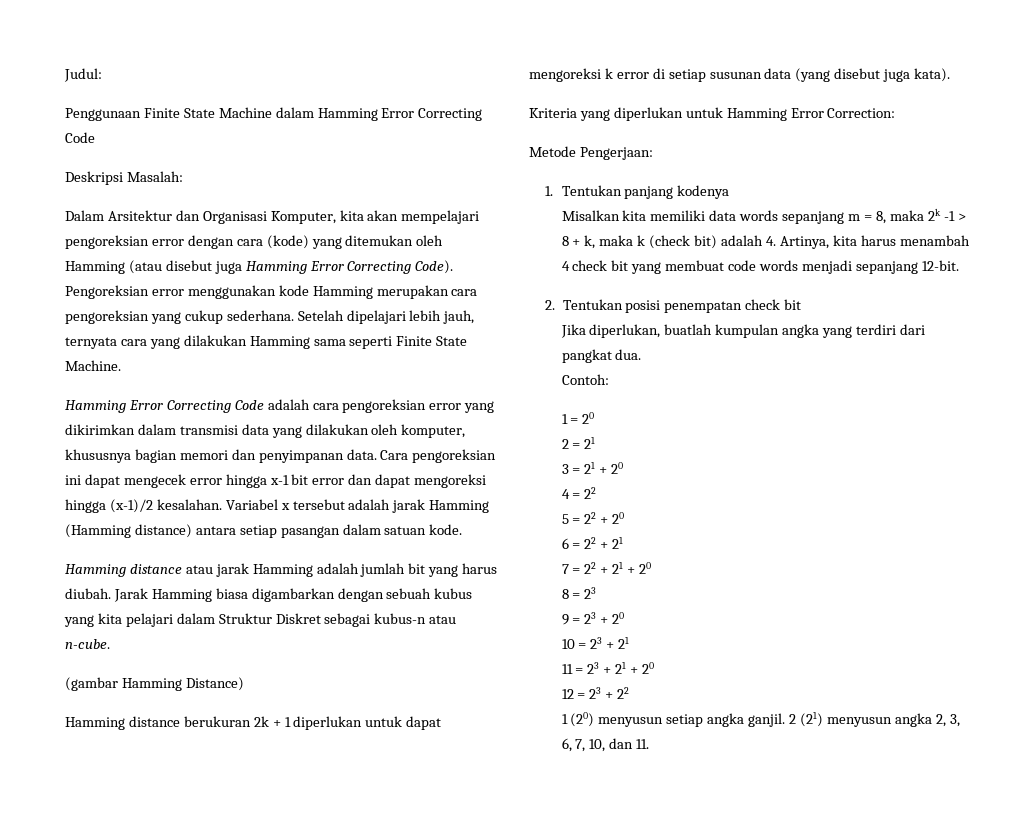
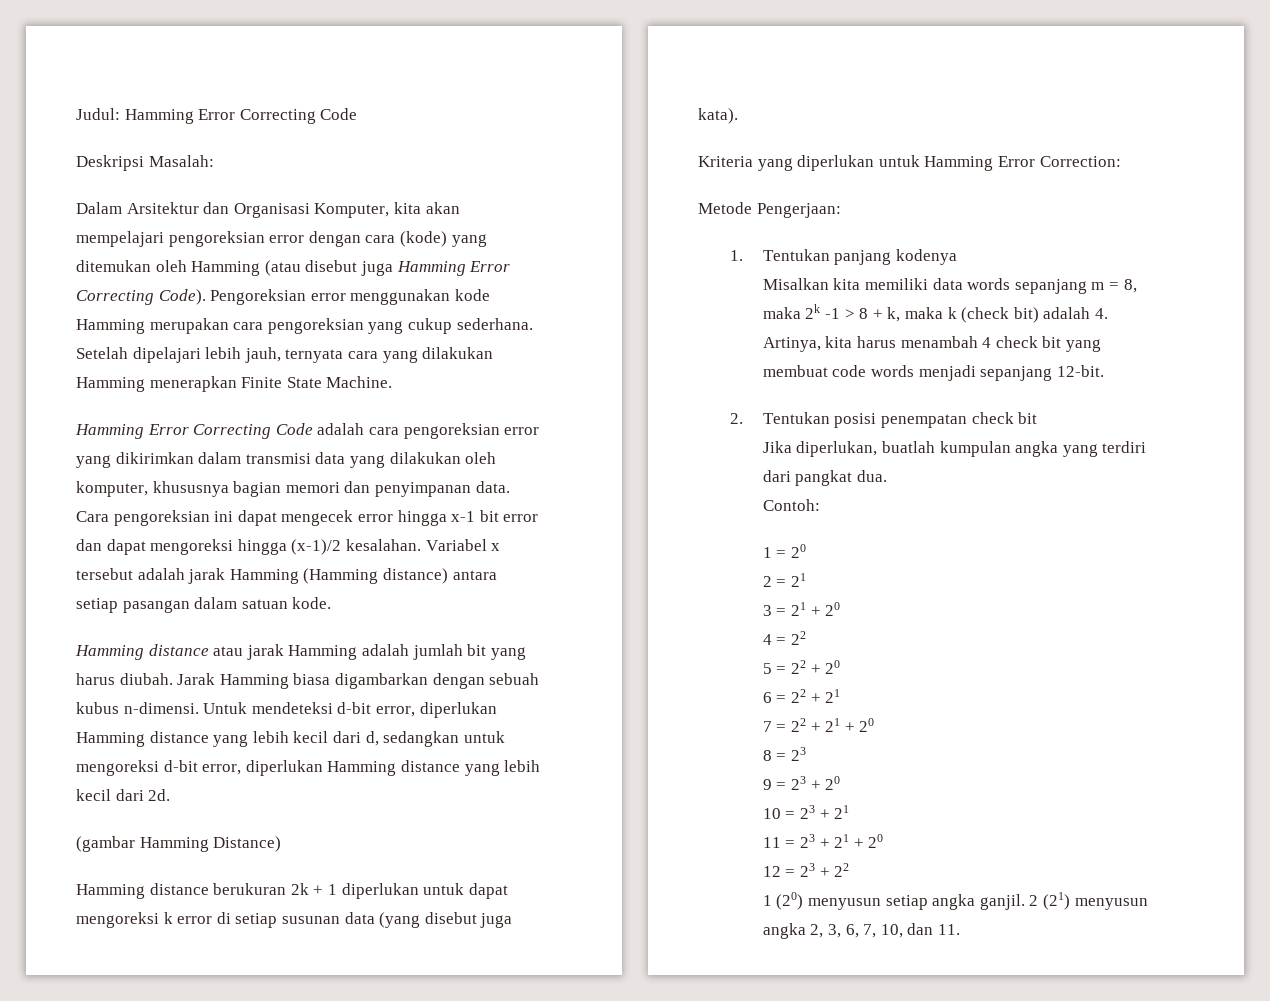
- Judul:
- Penggunaan Finite State Machine dalam Hamming Error Correcting Code
+ Judul: Hamming Error Correcting Code
- Setelah dipelajari lebih jauh, ternyata cara yang dilakukan Hamming sama seperti Finite State Machine.
+ Setelah dipelajari lebih jauh, ternyata cara yang dilakukan Hamming menerapkan Finite State Machine.
- Jarak Hamming biasa digambarkan dengan sebuah kubus yang kita pelajari dalam Struktur Diskret sebagai kubus-n atau n-cube.
+ Jarak Hamming biasa digambarkan dengan sebuah kubus n-dimensi. Untuk mendeteksi d-bit error, diperlukan Hamming distance yang lebih kecil dari d, sedangkan untuk mengoreksi d-bit error, diperlukan Hamming distance yang lebih kecil dari 2d.

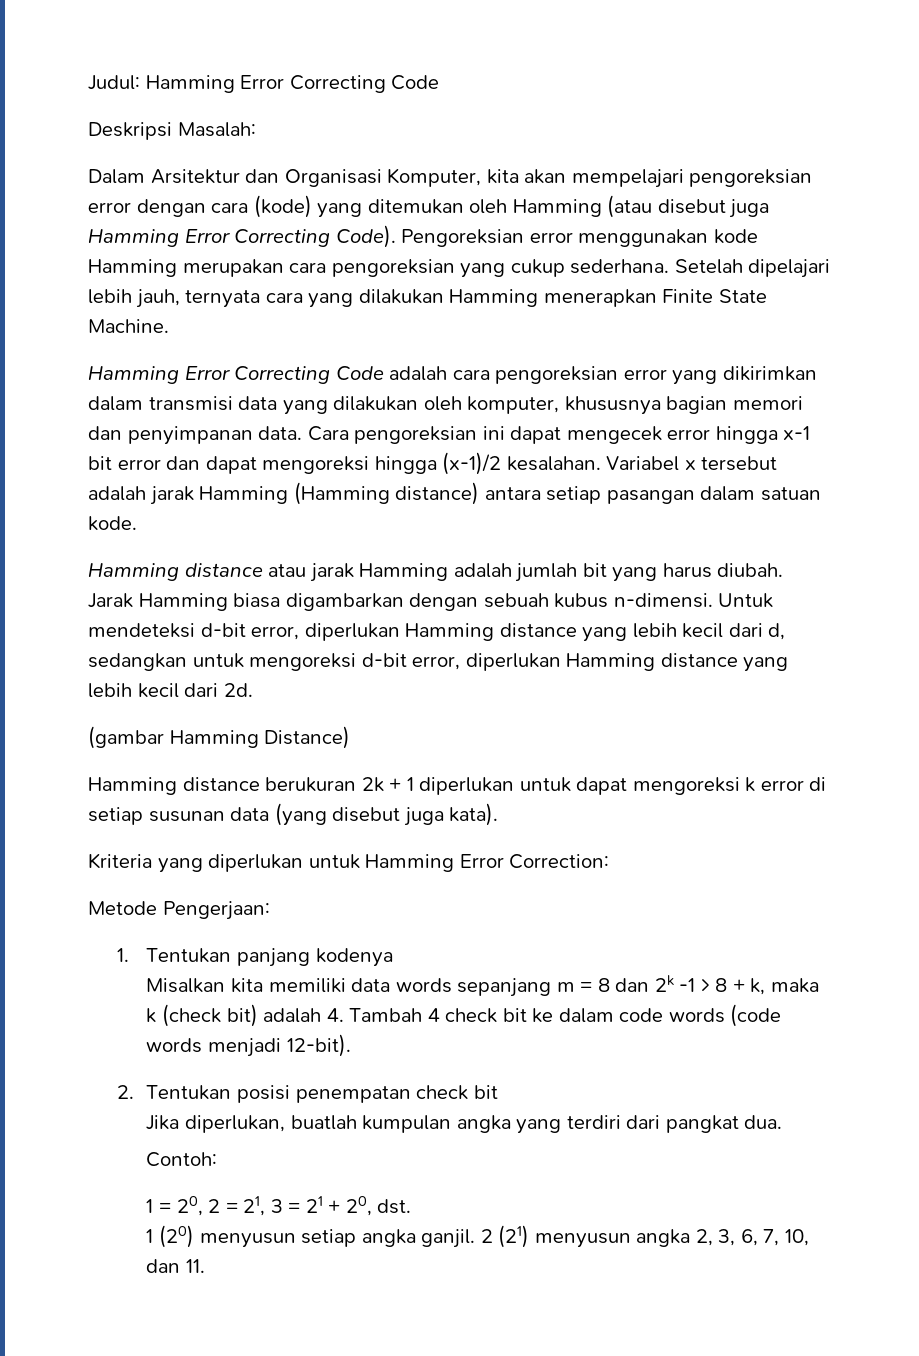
- Misalkan kita memiliki data words sepanjang m = 8, maka 2k -1 > 8 + k, maka k (check bit) adalah 4. Artinya, kita harus menambah 4 check bit yang membuat code words menjadi sepanjang 12-bit.
+ Misalkan kita memiliki data words sepanjang m = 8 dan 2k -1 > 8 + k, maka k (check bit) adalah 4. Tambah 4 check bit ke dalam code words (code words menjadi 12-bit).
- 1 = 20
- 2 = 21
- 3 = 21 + 20
- 4 = 22
- 5 = 22 + 20
- 6 = 22 + 21
- 7 = 22 + 21 + 20
- 8 = 23
- 9 = 23 + 20
- 10 = 23 + 21
- 11 = 23 + 21 + 20
- 12 = 23 + 22
+ 1 = 20, 2 = 21, 3 = 21 + 20, dst.

